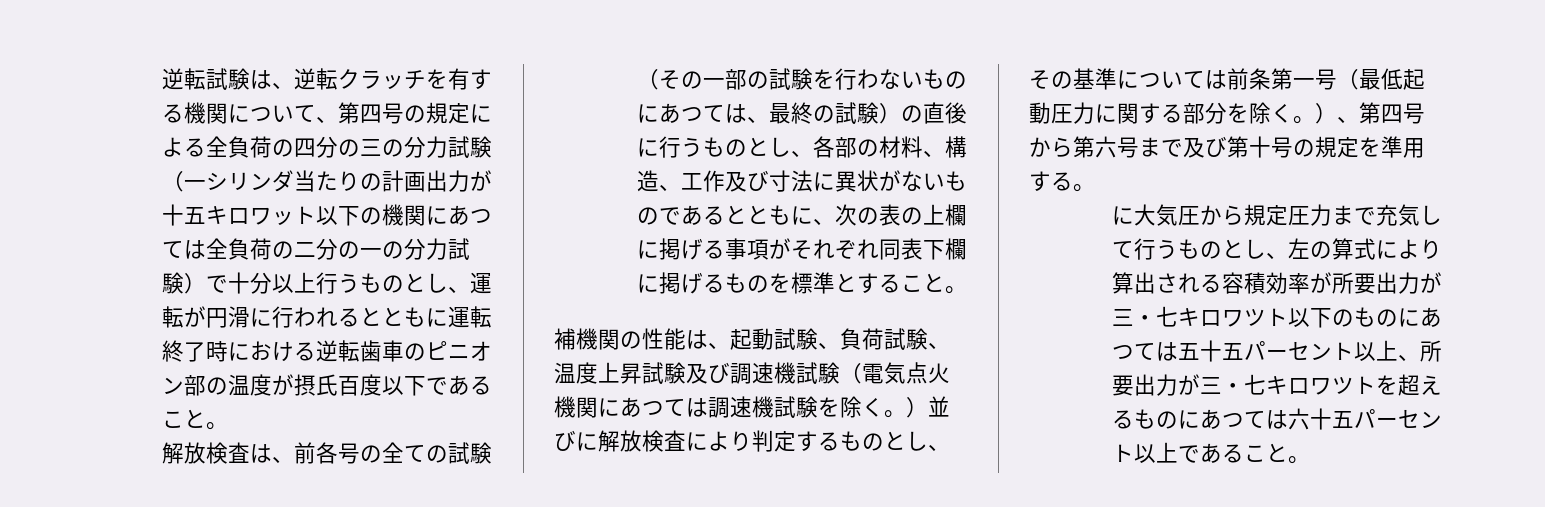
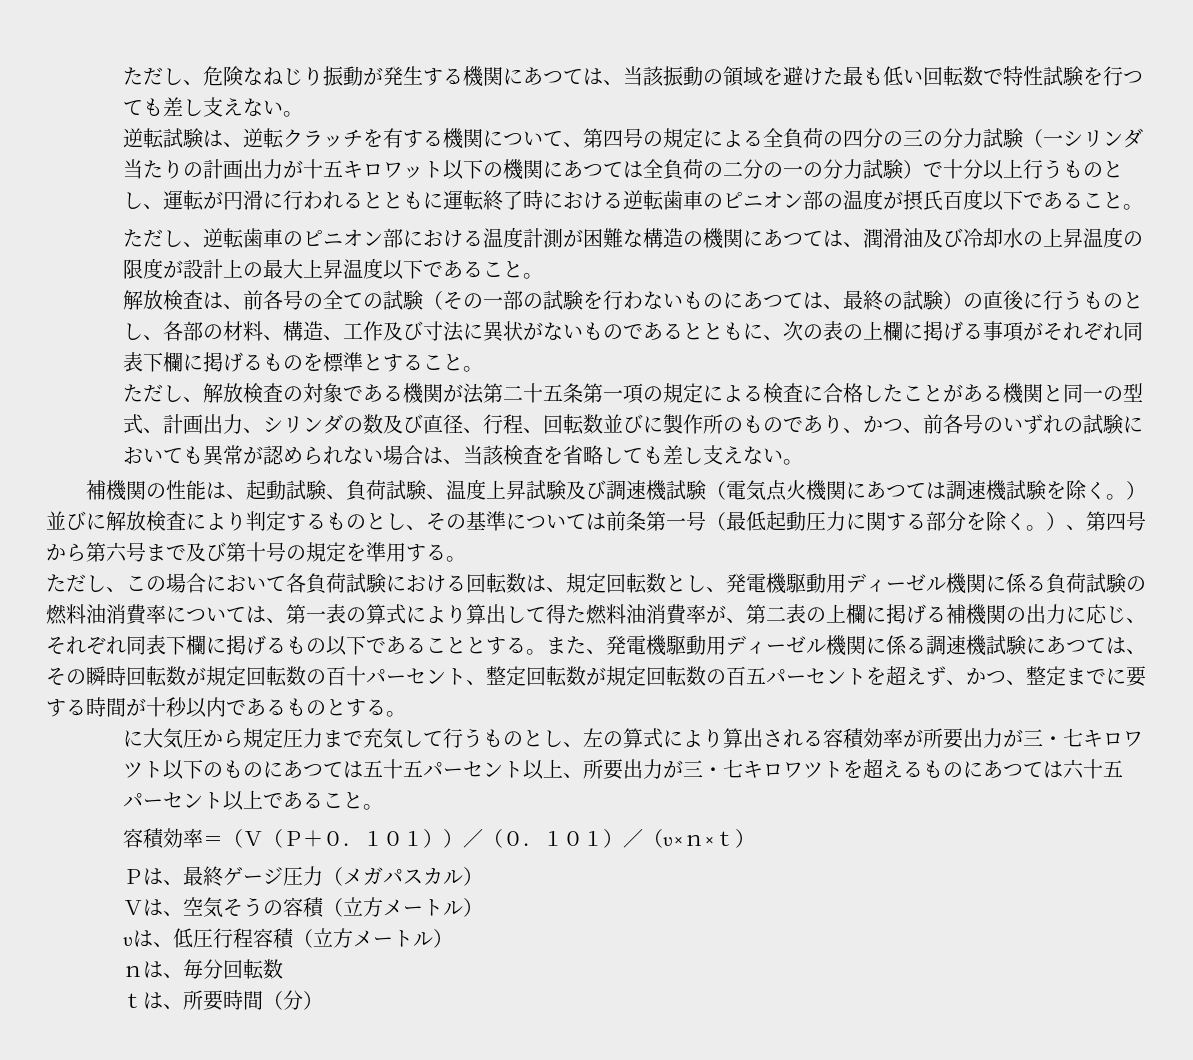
+ ただし、危険なねじり振動が発生する機関にあつては、当該振動の領域を避けた最も低い回転数で特性試験を行つても差し支えない。
+ ただし、逆転歯車のピニオン部における温度計測が困難な構造の機関にあつては、潤滑油及び冷却水の上昇温度の限度が設計上の最大上昇温度以下であること。
+ ただし、解放検査の対象である機関が法第二十五条第一項の規定による検査に合格したことがある機関と同一の型式、計画出力、シリンダの数及び直径、行程、回転数並びに製作所のものであり、かつ、前各号のいずれの試験においても異常が認められない場合は、当該検査を省略しても差し支えない。
+ ただし、この場合において各負荷試験における回転数は、規定回転数とし、発電機駆動用ディーゼル機関に係る負荷試験の燃料油消費率については、第一表の算式により算出して得た燃料油消費率が、第二表の上欄に掲げる補機関の出力に応じ、それぞれ同表下欄に掲げるもの以下であることとする。また、発電機駆動用ディーゼル機関に係る調速機試験にあつては、その瞬時回転数が規定回転数の百十パーセント、整定回転数が規定回転数の百五パーセントを超えず、かつ、整定までに要する時間が十秒以内であるものとする。
+ 容積効率＝（Ｖ（Ｐ＋０．１０１））／（０．１０１）／（υ×ｎ×ｔ）
+ Ｐは、最終ゲージ圧力（メガパスカル）
+ Ｖは、空気そうの容積（立方メートル）
+ υは、低圧行程容積（立方メートル）
+ ｎは、毎分回転数
+ ｔは、所要時間（分）

